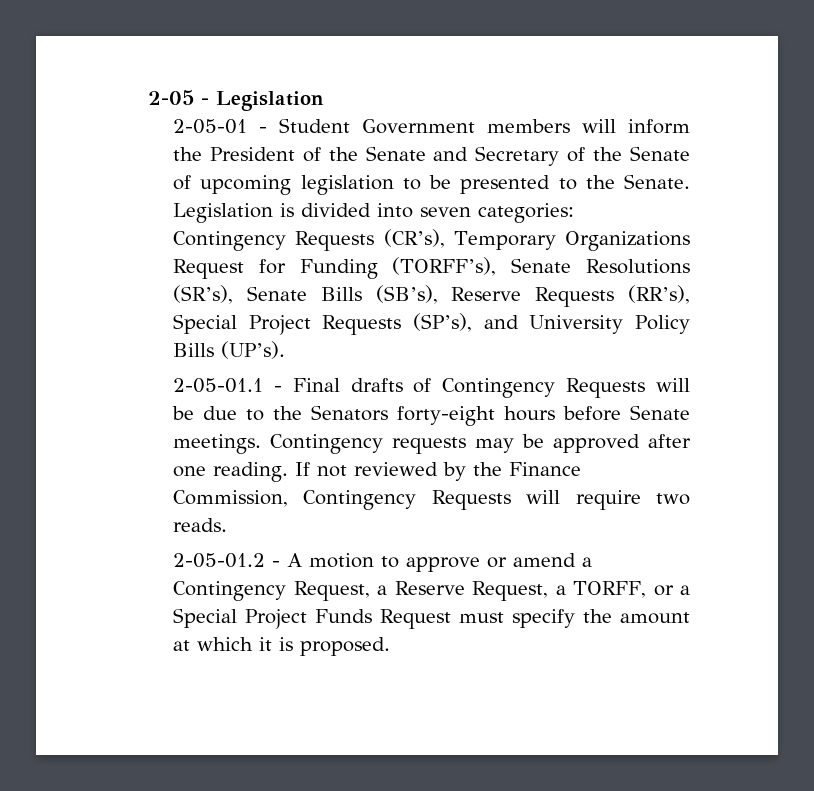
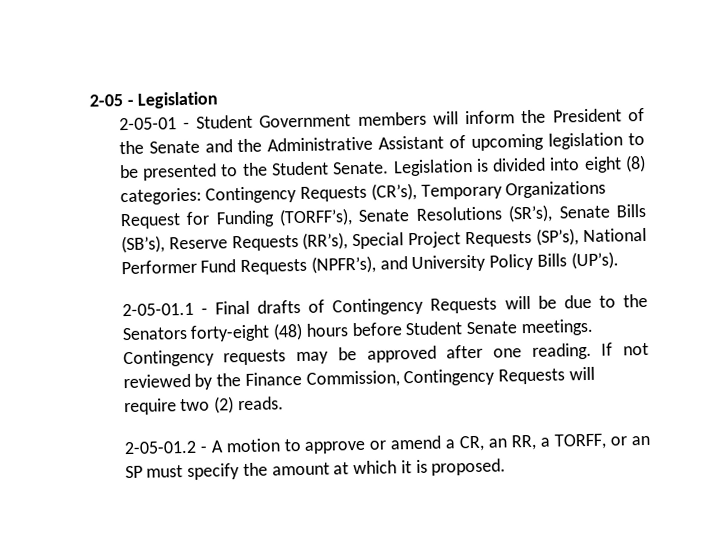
- 2-05-01 - Student Government members will inform the President of the Senate and Secretary of the Senate of upcoming legislation to be presented to the Senate.
+ 2-05-01 - Student Government members will inform the President of the Senate and the Administrative Assistant of upcoming legislation to be presented to the Student Senate.
- Legislation is divided into seven categories: Contingency Requests (CR’s), Temporary Organizations Request for Funding (TORFF’s), Senate Resolutions (SR’s), Senate Bills (SB’s), Reserve Requests (RR’s), Special Project Requests (SP’s), and University Policy Bills (UP’s).
+ Legislation is divided into eight (8) categories: Contingency Requests (CR’s), Temporary Organizations Request for Funding (TORFF’s), Senate Resolutions (SR’s), Senate Bills (SB’s), Reserve Requests (RR’s), Special Project Requests (SP’s), National Performer Fund Requests (NPFR’s), and University Policy Bills (UP’s).
- 2-05-01.1 - Final drafts of Contingency Requests will be due to the Senators forty-eight hours before Senate meetings.
+ 2-05-01.1 - Final drafts of Contingency Requests will be due to the Senators forty-eight (48) hours before Student Senate meetings.
- If not reviewed by the Finance Commission, Contingency Requests will require two reads.
+ If not reviewed by the Finance Commission, Contingency Requests will require two (2) reads.
- 2-05-01.2 - A motion to approve or amend a Contingency Request, a Reserve Request, a TORFF, or a Special Project Funds Request must specify the amount at which it is proposed.
+ 2-05-01.2 - A motion to approve or amend a CR, an RR, a TORFF, or an SP must specify the amount at which it is proposed.

